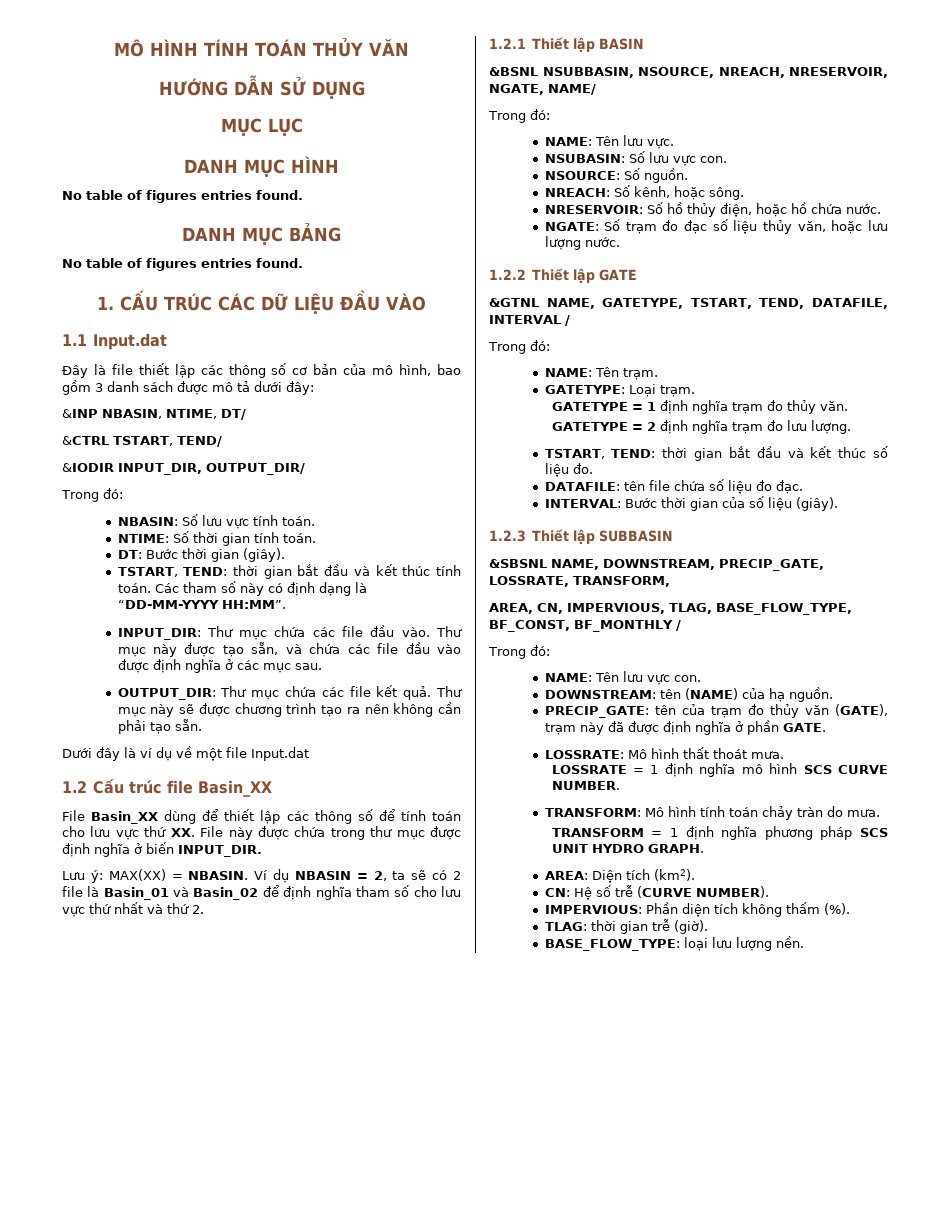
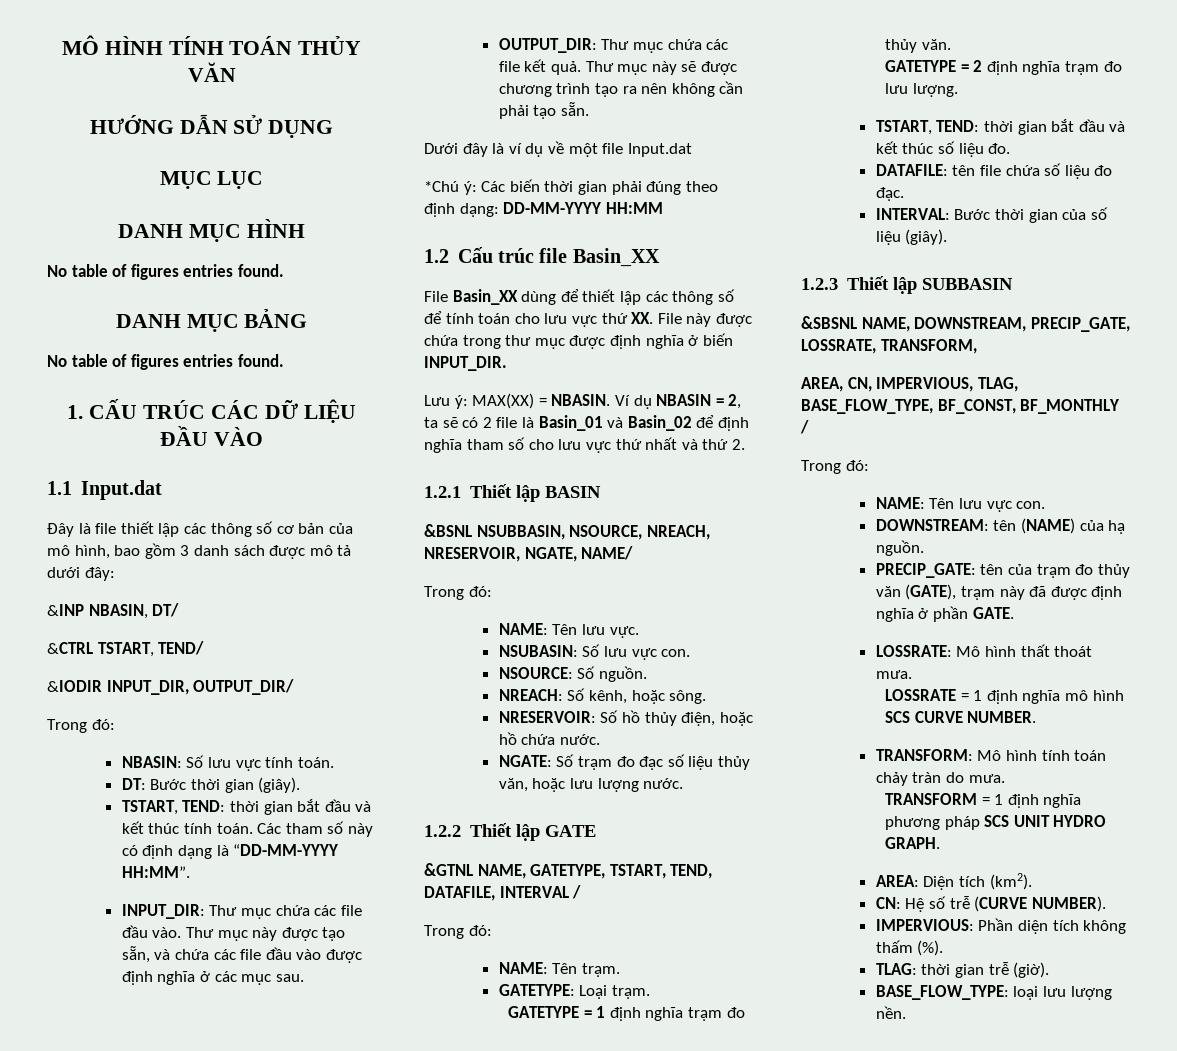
- &INP NBASIN, NTIME, DT/
+ &INP NBASIN, DT/
- NTIME: Số thời gian tính toán.
+ *Chú ý: Các biến thời gian phải đúng theo định dạng: DD-MM-YYYY HH:MM

